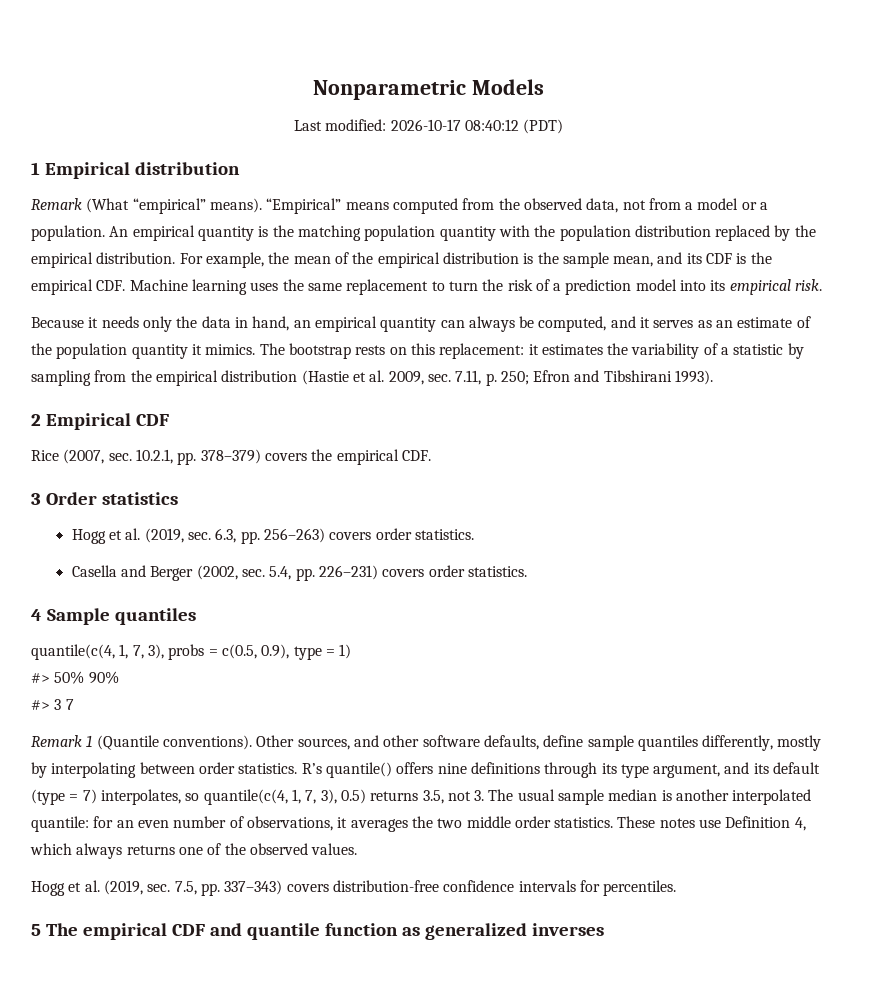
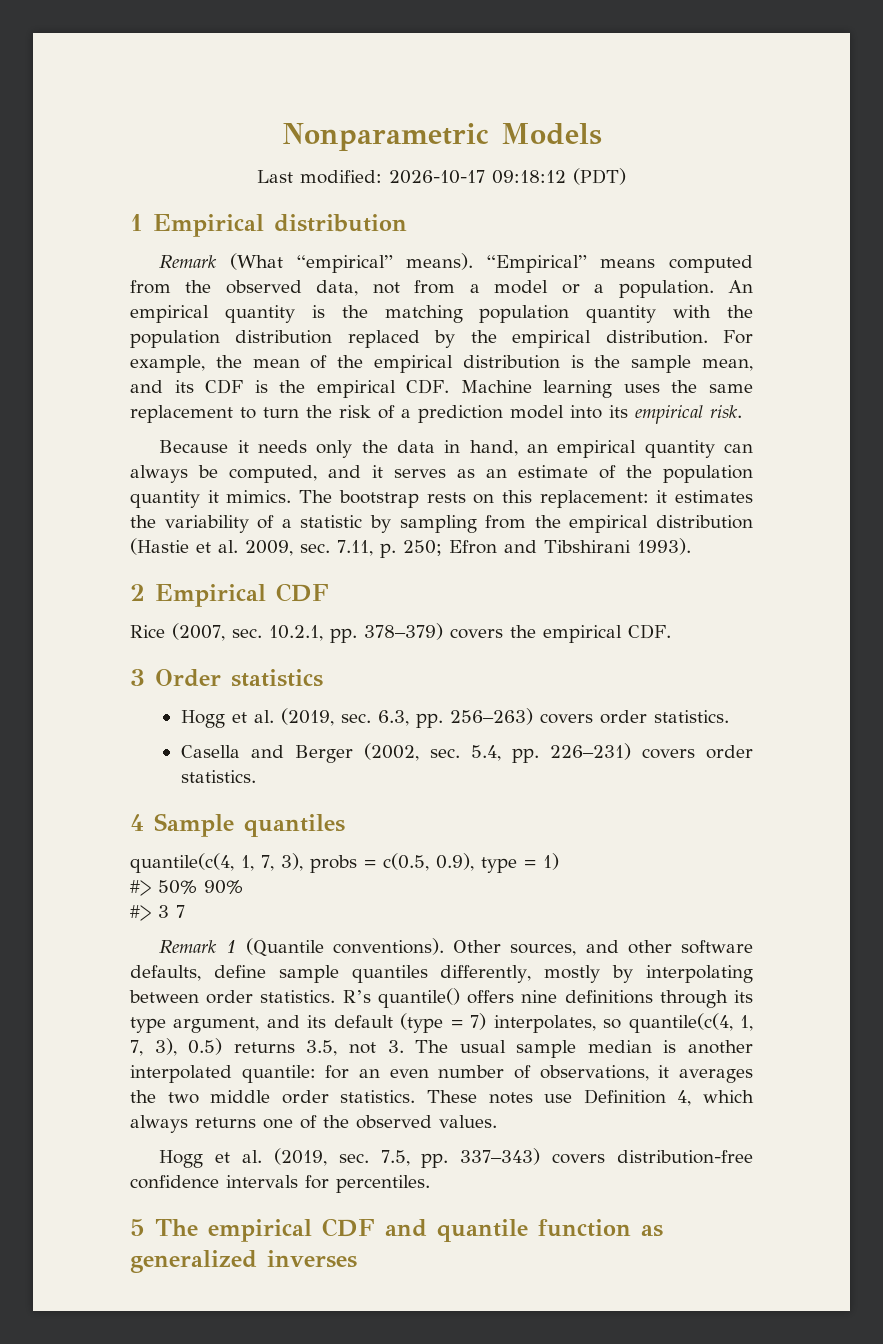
- Last modified: 2026-10-17 08:40:12 (PDT)
+ Last modified: 2026-10-17 09:18:12 (PDT)

